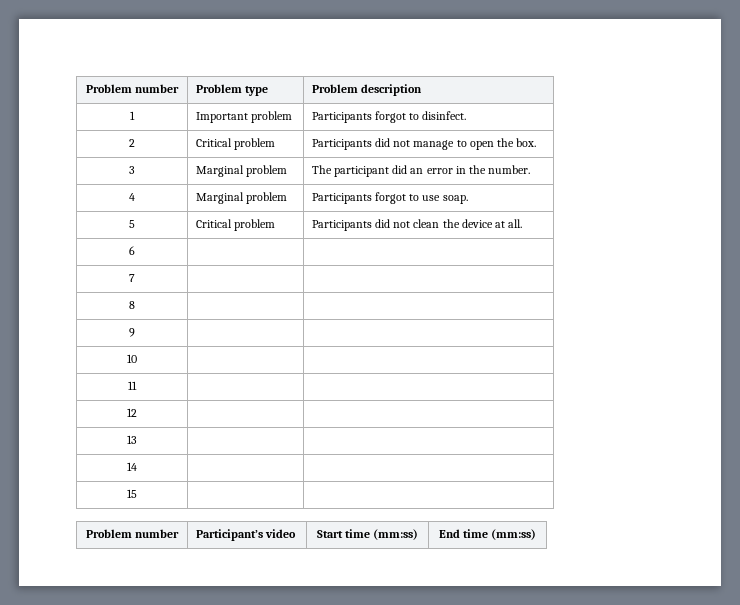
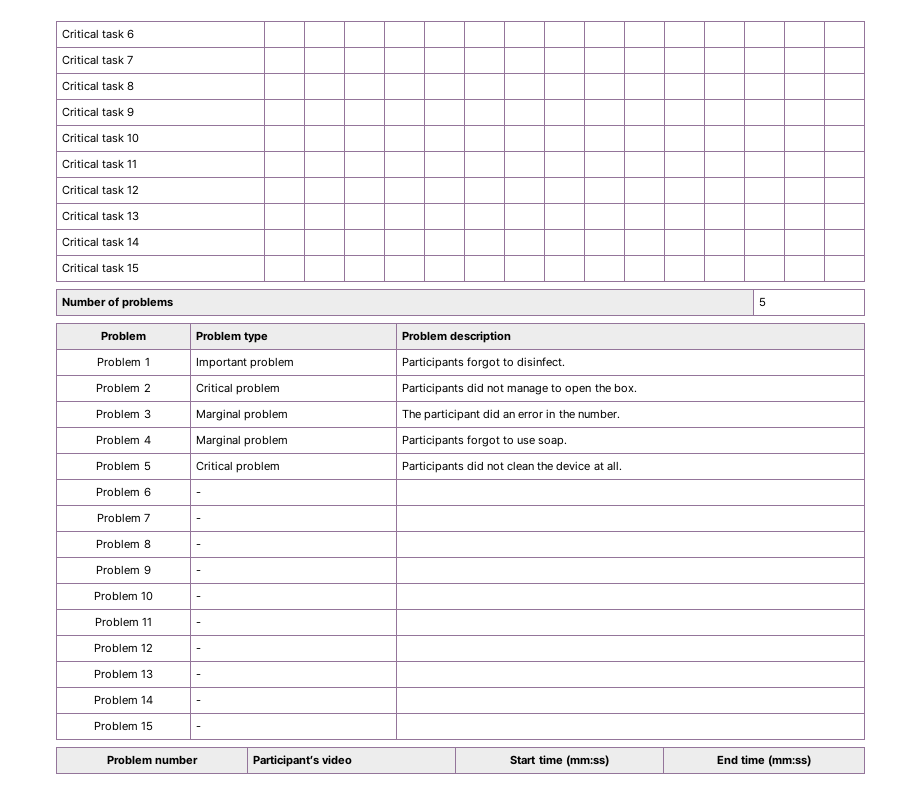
- Problem number | Problem type | Problem description
+ Critical task 6 | | | | | | | | | | | | | | |
+ Critical task 7 | | | | | | | | | | | | | | |
+ Critical task 8 | | | | | | | | | | | | | | |
+ Critical task 9 | | | | | | | | | | | | | | |
+ Critical task 10 | | | | | | | | | | | | | | |
+ Critical task 11 | | | | | | | | | | | | | | |
+ Critical task 12 | | | | | | | | | | | | | | |
+ Critical task 13 | | | | | | | | | | | | | | |
+ Critical task 14 | | | | | | | | | | | | | | |
+ Critical task 15 | | | | | | | | | | | | | | |
+ Number of problems | 5
+ Problem | Problem type | Problem description
- 1 | Important problem | Participants forgot to disinfect.
+ Problem 1 | Important problem | Participants forgot to disinfect.
- 2 | Critical problem | Participants did not manage to open the box.
+ Problem 2 | Critical problem | Participants did not manage to open the box.
- 3 | Marginal problem | The participant did an error in the number.
+ Problem 3 | Marginal problem | The participant did an error in the number.
- 4 | Marginal problem | Participants forgot to use soap.
+ Problem 4 | Marginal problem | Participants forgot to use soap.
- 5 | Critical problem | Participants did not clean the device at all.
+ Problem 5 | Critical problem | Participants did not clean the device at all.
- 6 | |
- 7 | |
- 8 | |
- 9 | |
- 10 | |
- 11 | |
- 12 | |
- 13 | |
- 14 | |
- 15 | |
+ Problem 6 | - |
+ Problem 7 | - |
+ Problem 8 | - |
+ Problem 9 | - |
+ Problem 10 | - |
+ Problem 11 | - |
+ Problem 12 | - |
+ Problem 13 | - |
+ Problem 14 | - |
+ Problem 15 | - |

